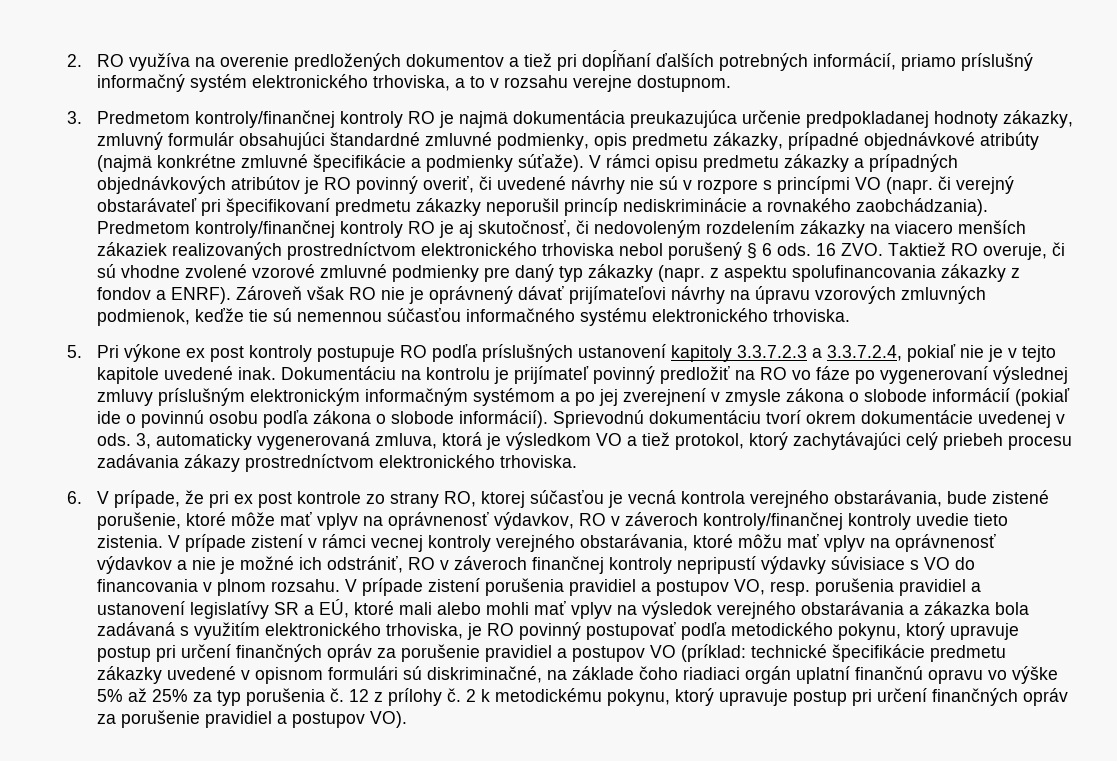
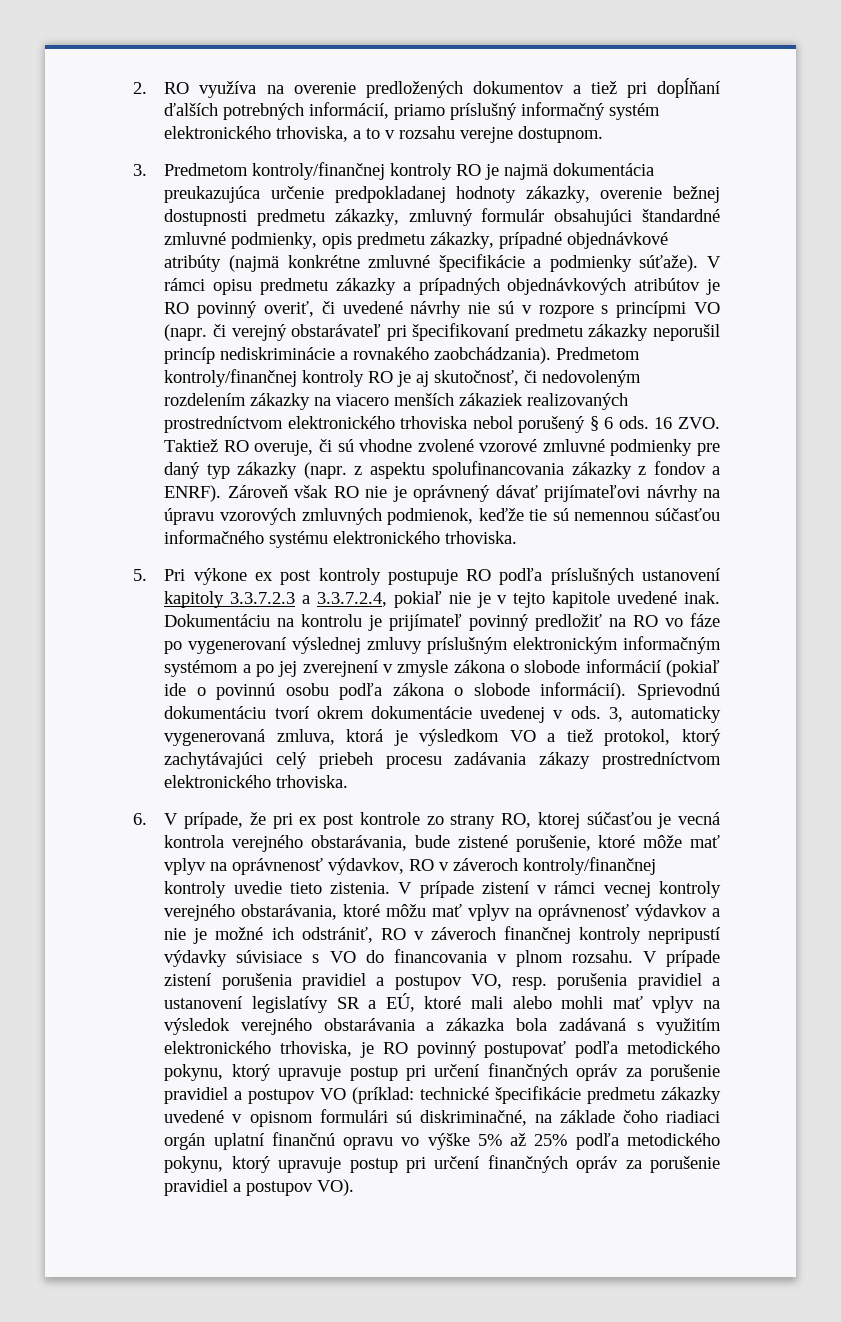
- 3. Predmetom kontroly/finančnej kontroly RO je najmä dokumentácia preukazujúca určenie predpokladanej hodnoty zákazky, zmluvný formulár obsahujúci štandardné zmluvné podmienky, opis predmetu zákazky, prípadné objednávkové atribúty (najmä konkrétne zmluvné špecifikácie a podmienky súťaže).
+ 3. Predmetom kontroly/finančnej kontroly RO je najmä dokumentácia preukazujúca určenie predpokladanej hodnoty zákazky, overenie bežnej dostupnosti predmetu zákazky, zmluvný formulár obsahujúci štandardné zmluvné podmienky, opis predmetu zákazky, prípadné objednávkové atribúty (najmä konkrétne zmluvné špecifikácie a podmienky súťaže).
- technické špecifikácie predmetu zákazky uvedené v opisnom formulári sú diskriminačné, na základe čoho riadiaci orgán uplatní finančnú opravu vo výške 5% až 25% za typ porušenia č. 12 z prílohy č. 2 k metodickému pokynu, ktorý upravuje postup pri určení finančných opráv za porušenie pravidiel a postupov VO).
+ technické špecifikácie predmetu zákazky uvedené v opisnom formulári sú diskriminačné, na základe čoho riadiaci orgán uplatní finančnú opravu vo výške 5% až 25% podľa metodického pokynu, ktorý upravuje postup pri určení finančných opráv za porušenie pravidiel a postupov VO).

